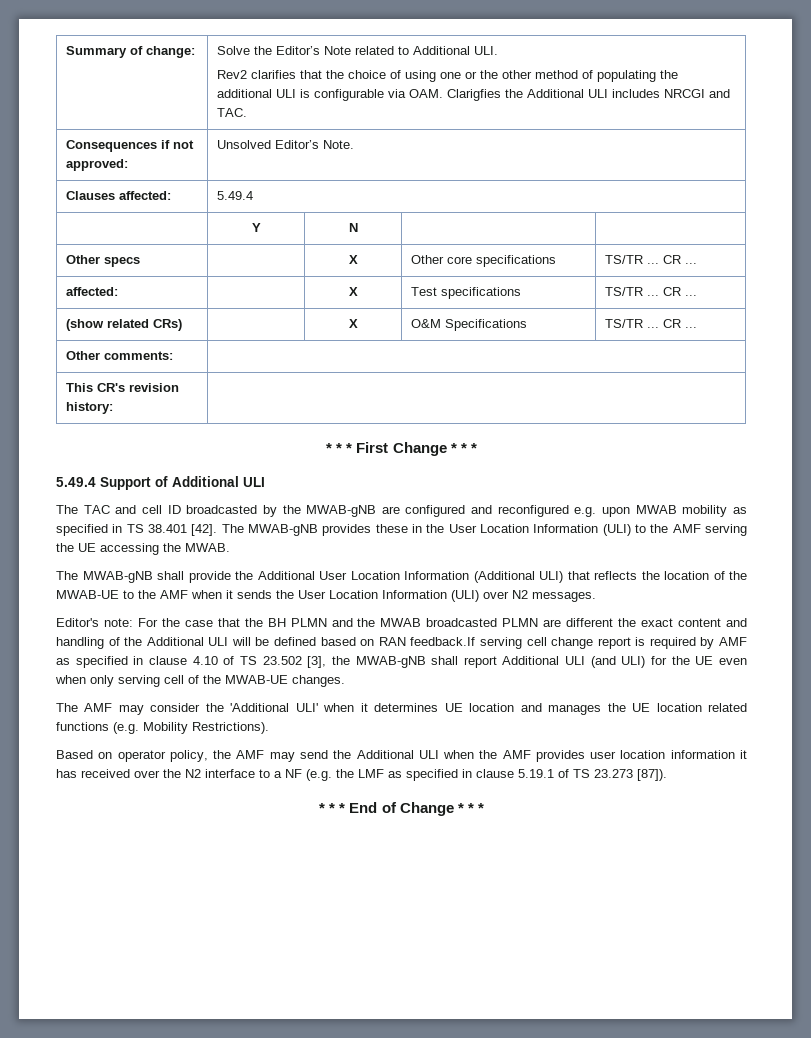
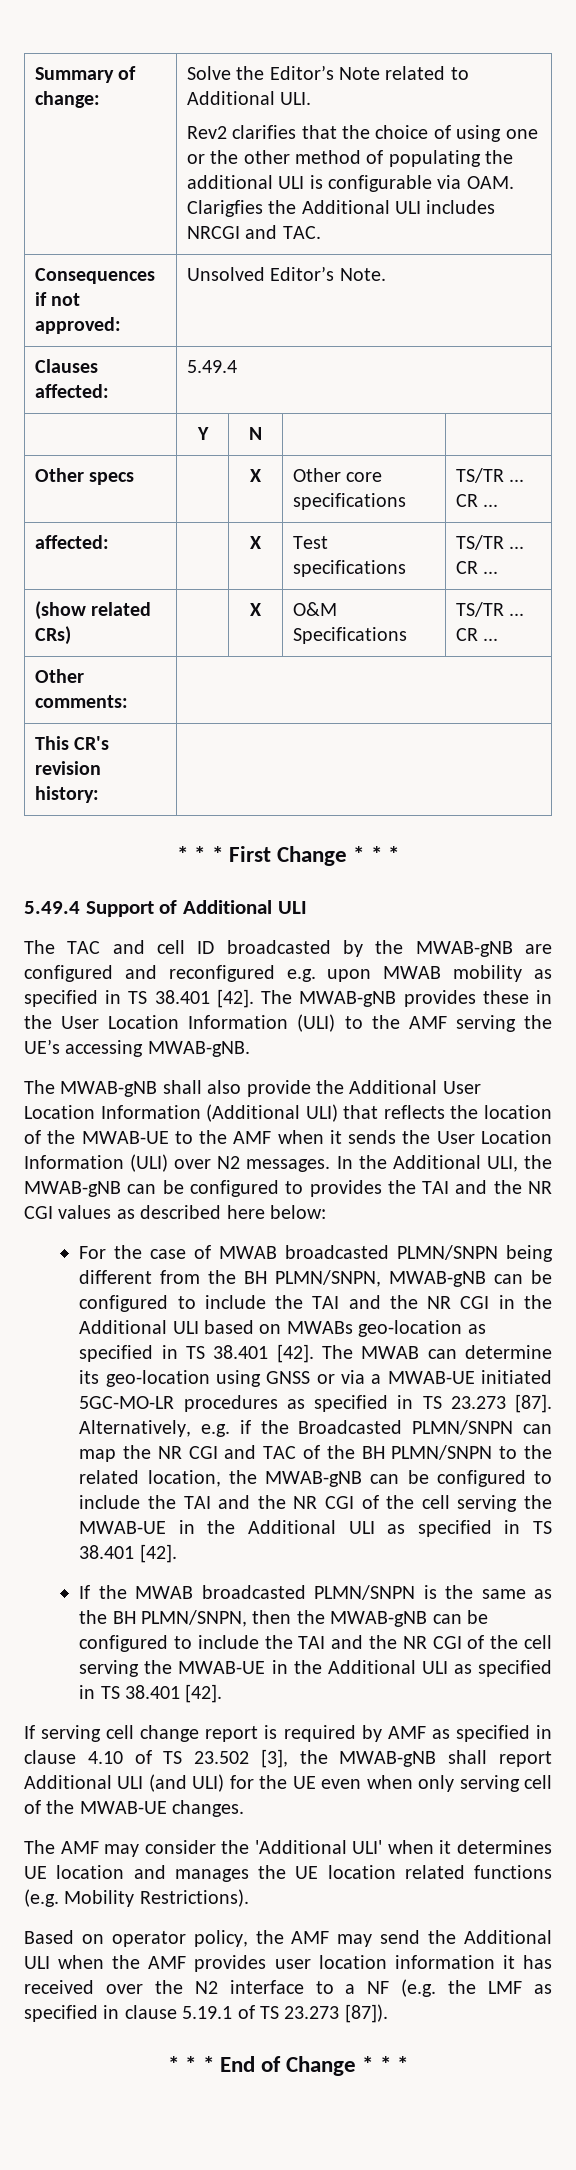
- The MWAB-gNB provides these in the User Location Information (ULI) to the AMF serving the UE accessing the MWAB.
+ The MWAB-gNB provides these in the User Location Information (ULI) to the AMF serving the UE’s accessing MWAB-gNB.
- The MWAB-gNB shall provide the Additional User Location Information (Additional ULI) that reflects the location of the MWAB-UE to the AMF when it sends the User Location Information (ULI) over N2 messages.
- Editor's note: For the case that the BH PLMN and the MWAB broadcasted PLMN are different the exact content and handling of the Additional ULI will be defined based on RAN feedback.If serving cell change report is required by AMF as specified in clause 4.10 of TS 23.502 [3], the MWAB-gNB shall report Additional ULI (and ULI) for the UE even when only serving cell of the MWAB-UE changes.
+ The MWAB-gNB shall also provide the Additional User Location Information (Additional ULI) that reflects the location of the MWAB-UE to the AMF when it sends the User Location Information (ULI) over N2 messages. In the Additional ULI, the MWAB-gNB can be configured to provides the TAI and the NR CGI values as described here below:
+ For the case of MWAB broadcasted PLMN/SNPN being different from the BH PLMN/SNPN, MWAB-gNB can be configured to include the TAI and the NR CGI in the Additional ULI based on MWABs geo-location as specified in TS 38.401 [42]. The MWAB can determine its geo-location using GNSS or via a MWAB-UE initiated 5GC-MO-LR procedures as specified in TS 23.273 [87]. Alternatively, e.g. if the Broadcasted PLMN/SNPN can map the NR CGI and TAC of the BH PLMN/SNPN to the related location, the MWAB-gNB can be configured to include the TAI and the NR CGI of the cell serving the MWAB-UE in the Additional ULI as specified in TS 38.401 [42].
+ If the MWAB broadcasted PLMN/SNPN is the same as the BH PLMN/SNPN, then the MWAB-gNB can be configured to include the TAI and the NR CGI of the cell serving the MWAB-UE in the Additional ULI as specified in TS 38.401 [42].
+ If serving cell change report is required by AMF as specified in clause 4.10 of TS 23.502 [3], the MWAB-gNB shall report Additional ULI (and ULI) for the UE even when only serving cell of the MWAB-UE changes.

